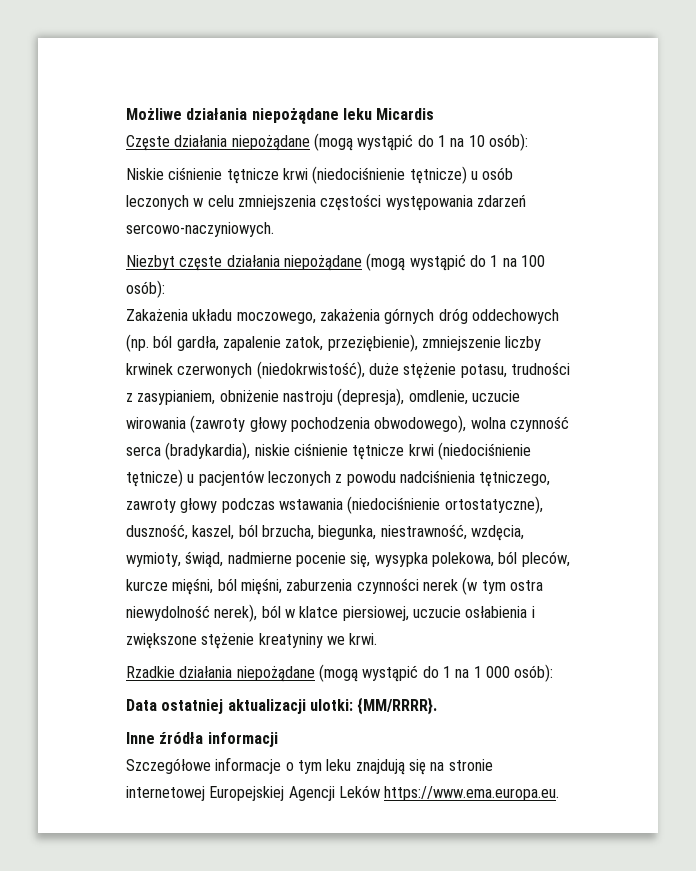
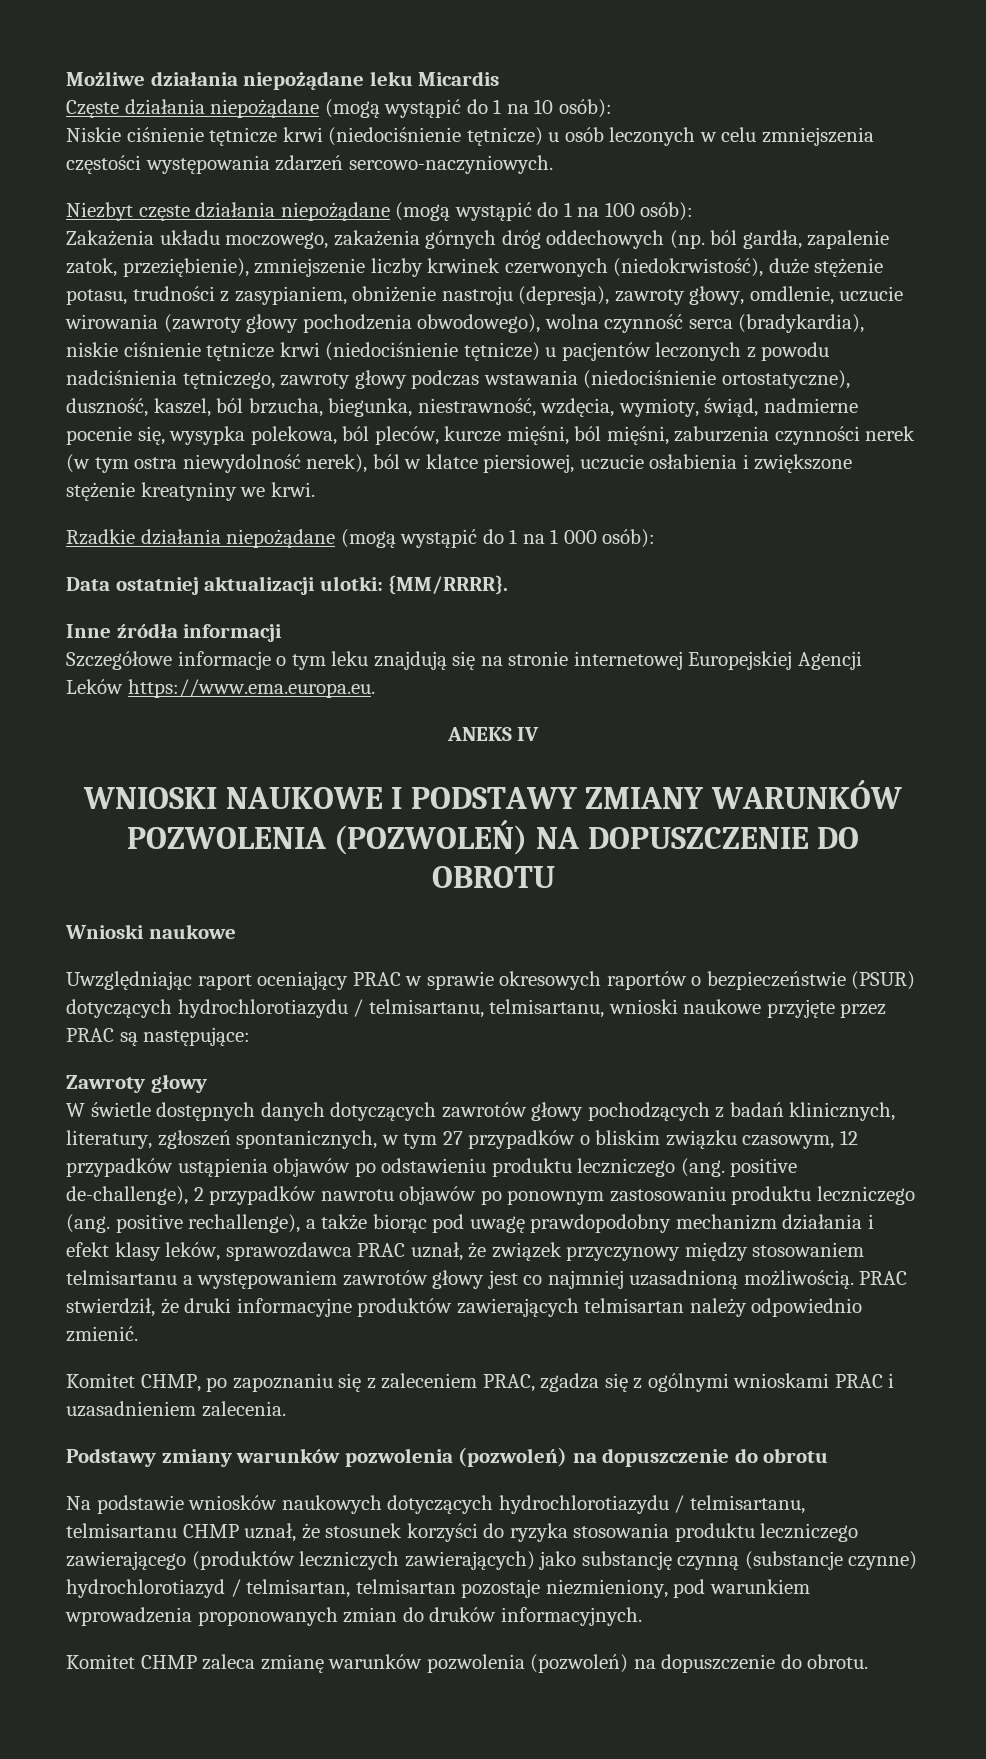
- Zakażenia układu moczowego, zakażenia górnych dróg oddechowych (np. ból gardła, zapalenie zatok, przeziębienie), zmniejszenie liczby krwinek czerwonych (niedokrwistość), duże stężenie potasu, trudności z zasypianiem, obniżenie nastroju (depresja), omdlenie, uczucie wirowania (zawroty głowy pochodzenia obwodowego), wolna czynność serca (bradykardia), niskie ciśnienie tętnicze krwi (niedociśnienie tętnicze) u pacjentów leczonych z powodu nadciśnienia tętniczego, zawroty głowy podczas wstawania (niedociśnienie ortostatyczne), duszność, kaszel, ból brzucha, biegunka, niestrawność, wzdęcia, wymioty, świąd, nadmierne pocenie się, wysypka polekowa, ból pleców, kurcze mięśni, ból mięśni, zaburzenia czynności nerek (w tym ostra niewydolność nerek), ból w klatce piersiowej, uczucie osłabienia i zwiększone stężenie kreatyniny we krwi.
+ Zakażenia układu moczowego, zakażenia górnych dróg oddechowych (np. ból gardła, zapalenie zatok, przeziębienie), zmniejszenie liczby krwinek czerwonych (niedokrwistość), duże stężenie potasu, trudności z zasypianiem, obniżenie nastroju (depresja), zawroty głowy, omdlenie, uczucie wirowania (zawroty głowy pochodzenia obwodowego), wolna czynność serca (bradykardia), niskie ciśnienie tętnicze krwi (niedociśnienie tętnicze) u pacjentów leczonych z powodu nadciśnienia tętniczego, zawroty głowy podczas wstawania (niedociśnienie ortostatyczne), duszność, kaszel, ból brzucha, biegunka, niestrawność, wzdęcia, wymioty, świąd, nadmierne pocenie się, wysypka polekowa, ból pleców, kurcze mięśni, ból mięśni, zaburzenia czynności nerek (w tym ostra niewydolność nerek), ból w klatce piersiowej, uczucie osłabienia i zwiększone stężenie kreatyniny we krwi.
+ ANEKS IV
+ WNIOSKI NAUKOWE I PODSTAWY ZMIANY WARUNKÓW POZWOLENIA (POZWOLEŃ) NA DOPUSZCZENIE DO OBROTU
+ Wnioski naukowe
+ Uwzględniając raport oceniający PRAC w sprawie okresowych raportów o bezpieczeństwie (PSUR) dotyczących hydrochlorotiazydu / telmisartanu, telmisartanu, wnioski naukowe przyjęte przez PRAC są następujące:
+ Zawroty głowy
+ W świetle dostępnych danych dotyczących zawrotów głowy pochodzących z badań klinicznych, literatury, zgłoszeń spontanicznych, w tym 27 przypadków o bliskim związku czasowym, 12 przypadków ustąpienia objawów po odstawieniu produktu leczniczego (ang. positive de-challenge), 2 przypadków nawrotu objawów po ponownym zastosowaniu produktu leczniczego (ang. positive rechallenge), a także biorąc pod uwagę prawdopodobny mechanizm działania i efekt klasy leków, sprawozdawca PRAC uznał, że związek przyczynowy między stosowaniem telmisartanu a występowaniem zawrotów głowy jest co najmniej uzasadnioną możliwością. PRAC stwierdził, że druki informacyjne produktów zawierających telmisartan należy odpowiednio zmienić.
+ Komitet CHMP, po zapoznaniu się z zaleceniem PRAC, zgadza się z ogólnymi wnioskami PRAC i uzasadnieniem zalecenia.
+ Podstawy zmiany warunków pozwolenia (pozwoleń) na dopuszczenie do obrotu
+ Na podstawie wniosków naukowych dotyczących hydrochlorotiazydu / telmisartanu, telmisartanu CHMP uznał, że stosunek korzyści do ryzyka stosowania produktu leczniczego zawierającego (produktów leczniczych zawierających) jako substancję czynną (substancje czynne) hydrochlorotiazyd / telmisartan, telmisartan pozostaje niezmieniony, pod warunkiem wprowadzenia proponowanych zmian do druków informacyjnych.
+ Komitet CHMP zaleca zmianę warunków pozwolenia (pozwoleń) na dopuszczenie do obrotu.

